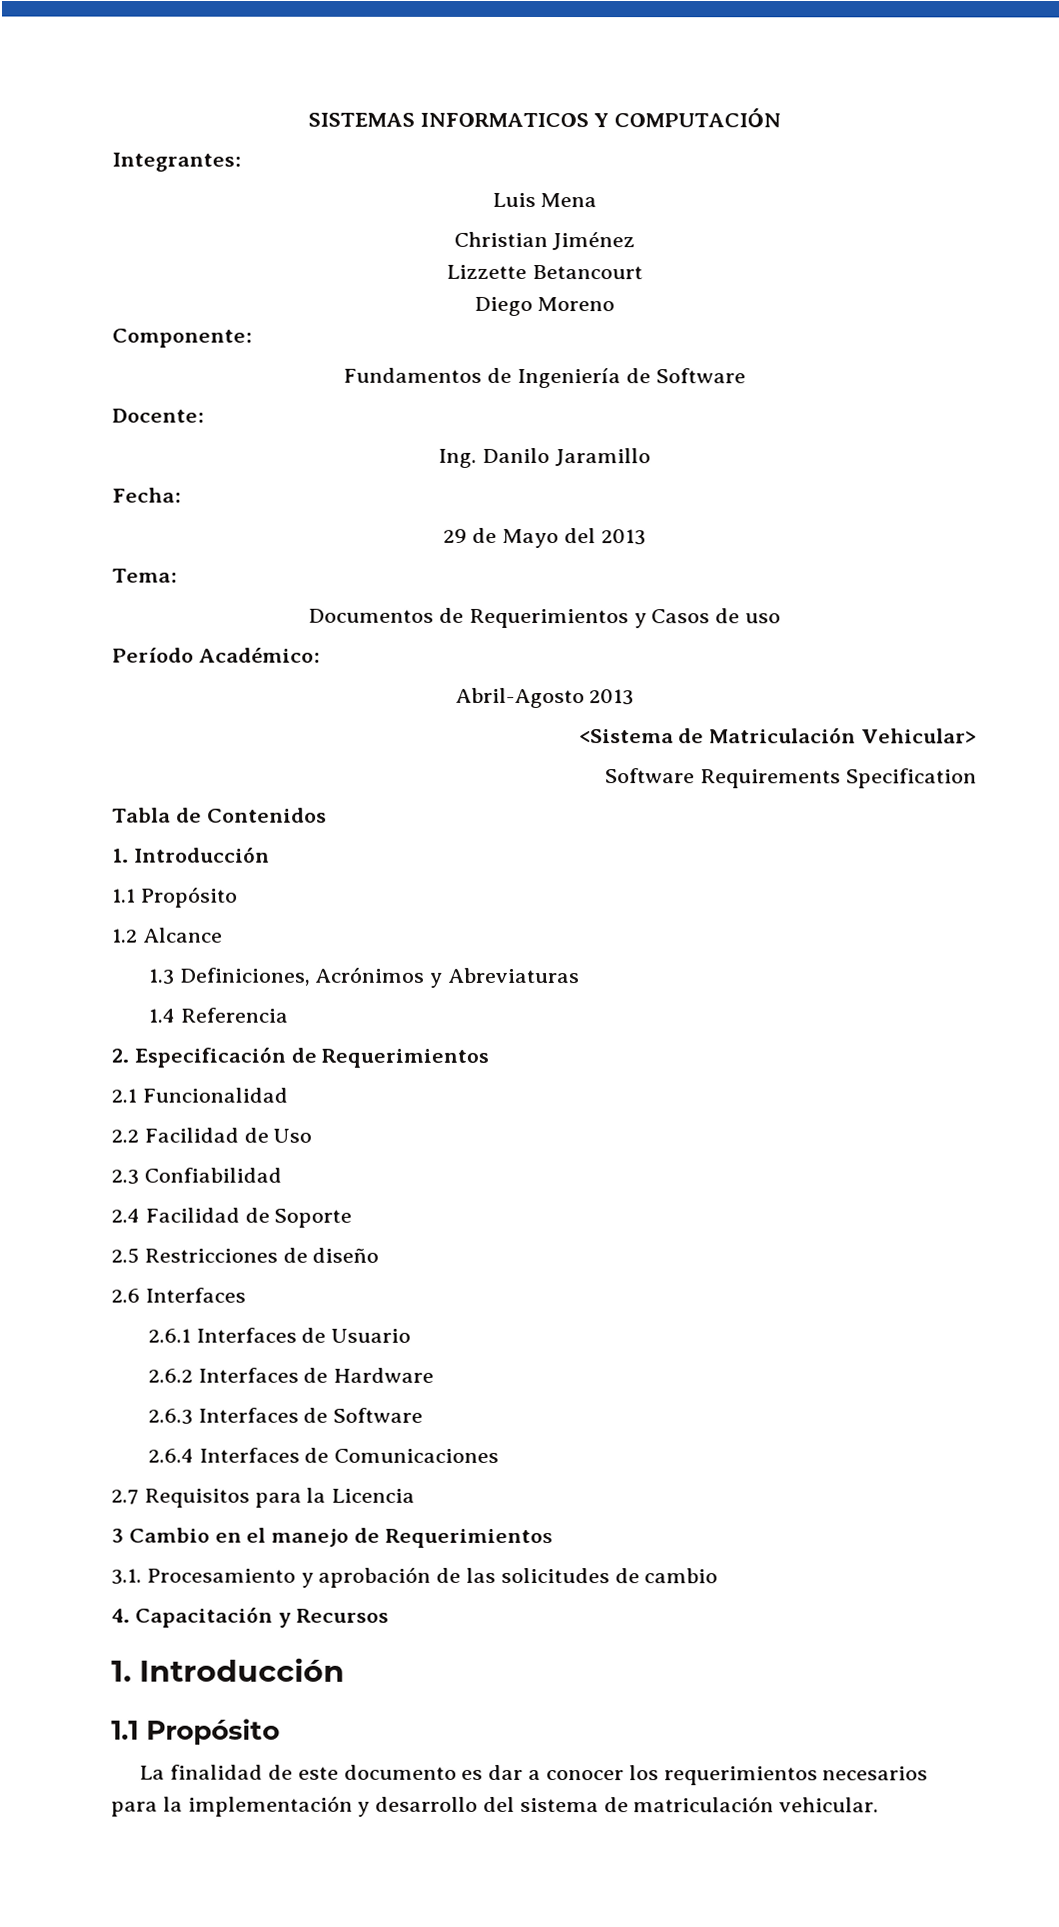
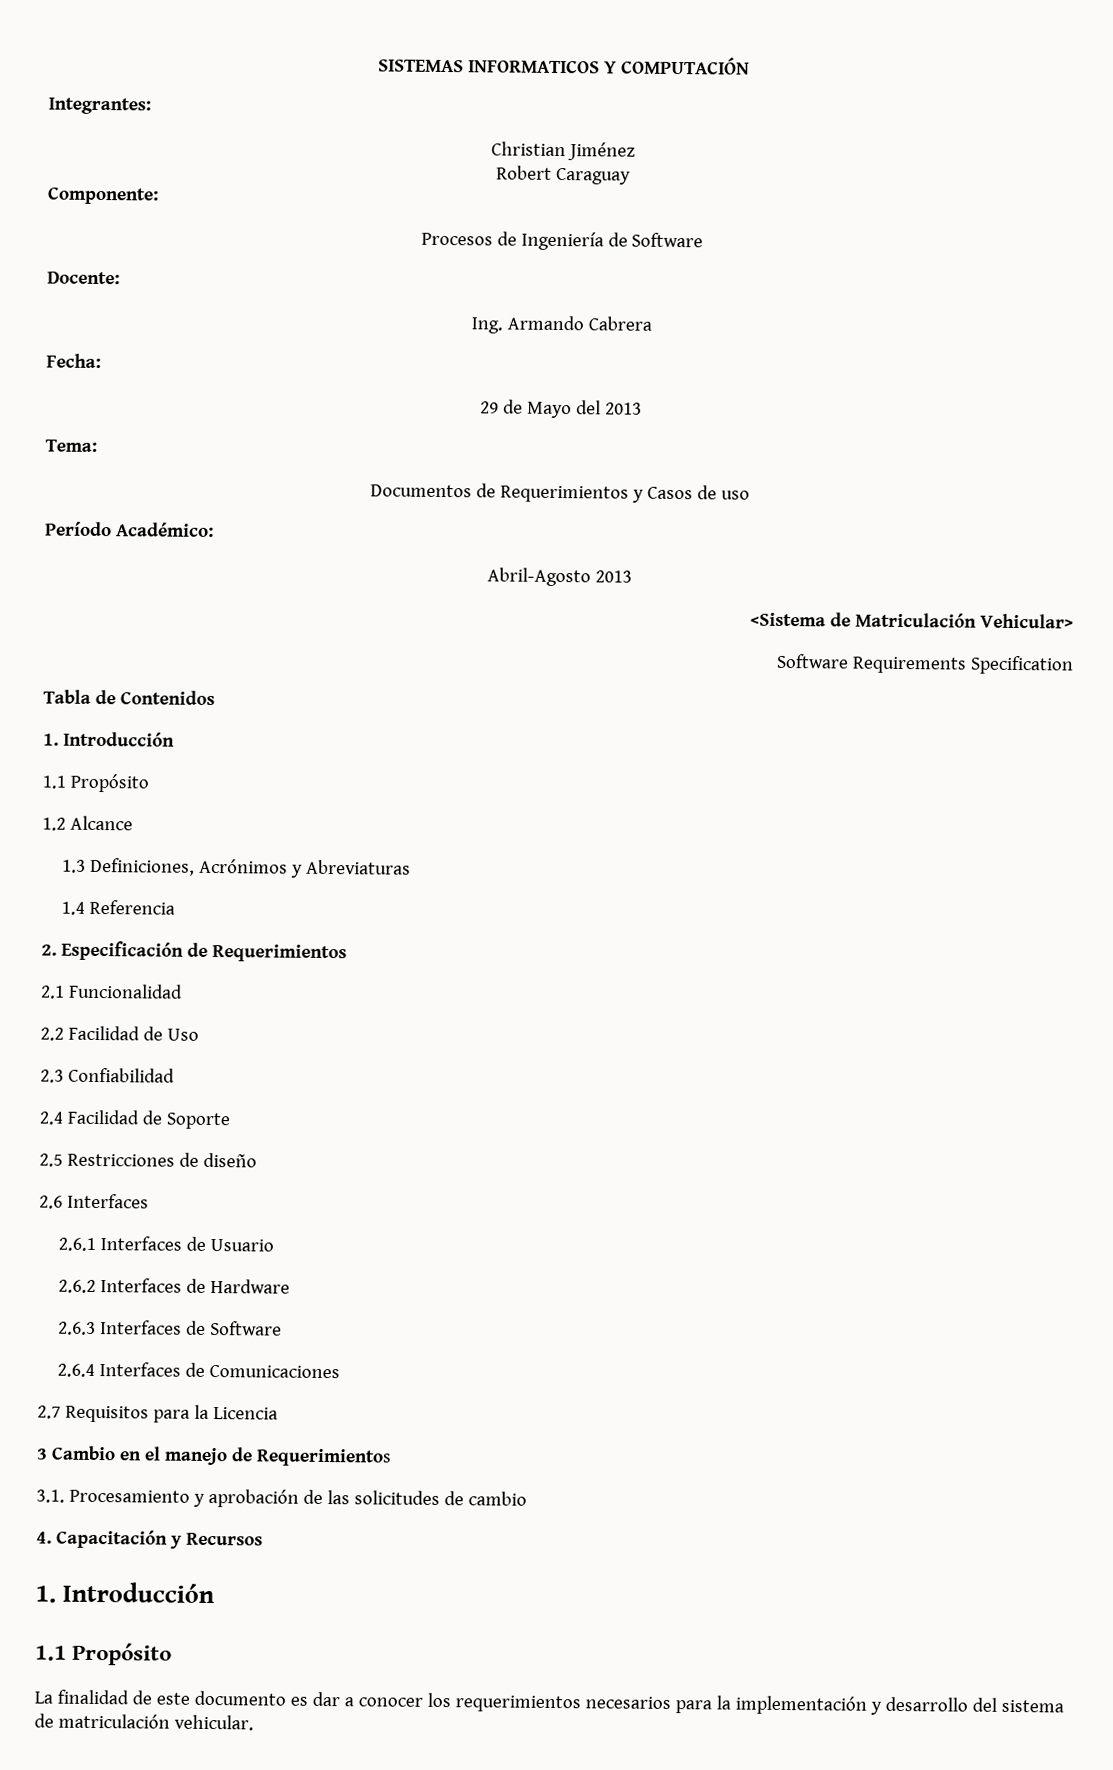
- Luis Mena
- Lizzette Betancourt
- Diego Moreno
+ Robert Caraguay
- Fundamentos de Ingeniería de Software
+ Procesos de Ingeniería de Software
- Ing. Danilo Jaramillo
+ Ing. Armando Cabrera

